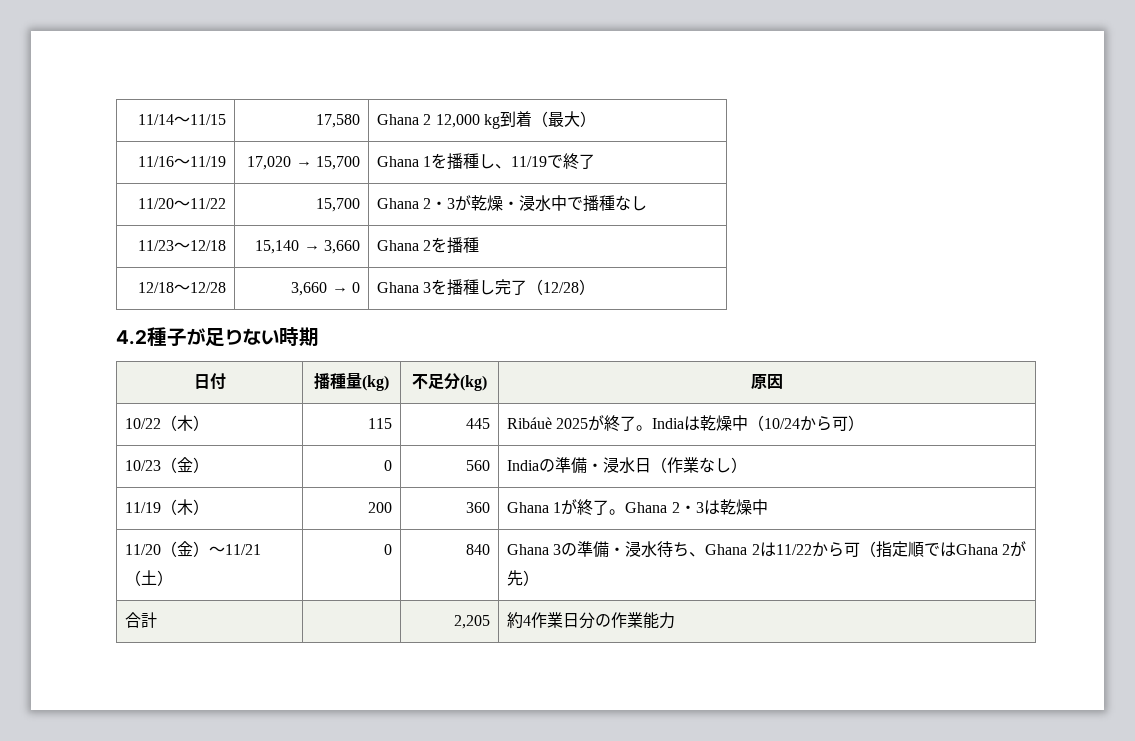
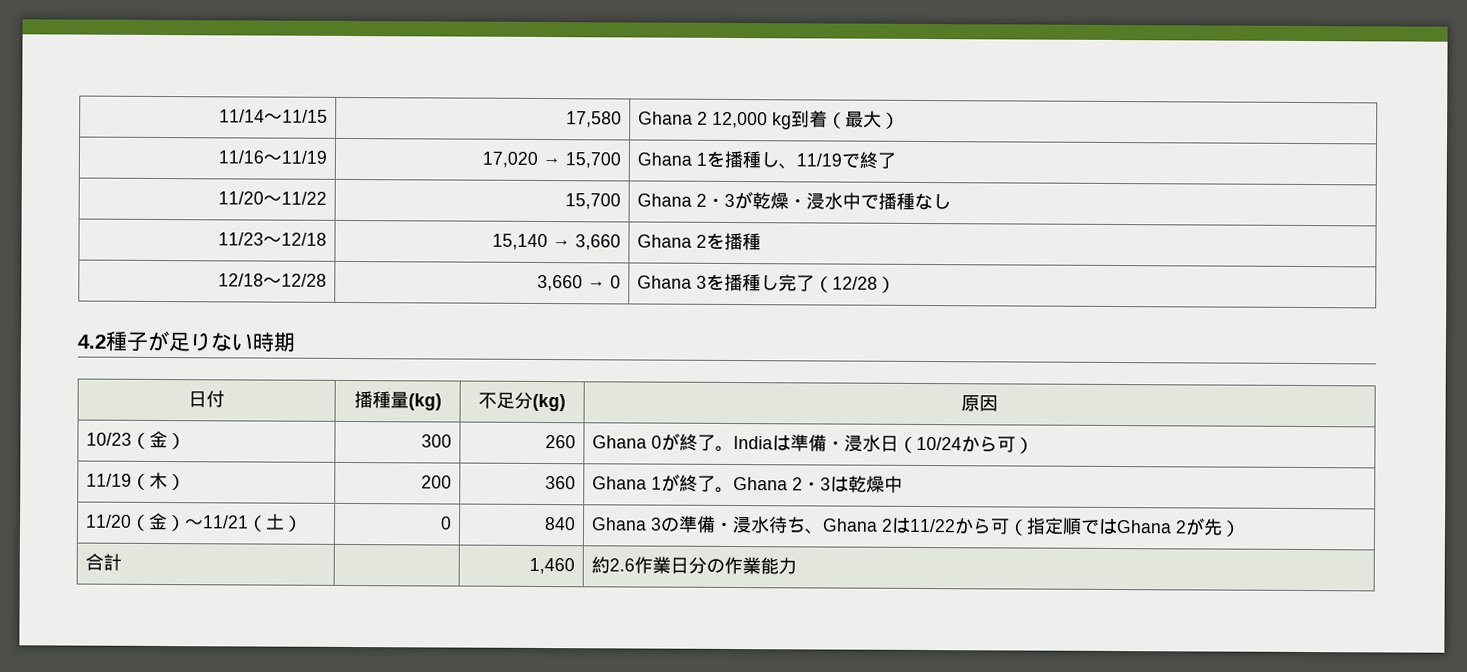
- 10/22（木） | 115 | 445 | Ribáuè 2025が終了。Indiaは乾燥中（10/24から可）
- 10/23（金） | 0 | 560 | Indiaの準備・浸水日（作業なし）
+ 10/23（金） | 300 | 260 | Ghana 0が終了。Indiaは準備・浸水日（10/24から可）
- 合計 | | 2,205 | 約4作業日分の作業能力
+ 合計 | | 1,460 | 約2.6作業日分の作業能力

